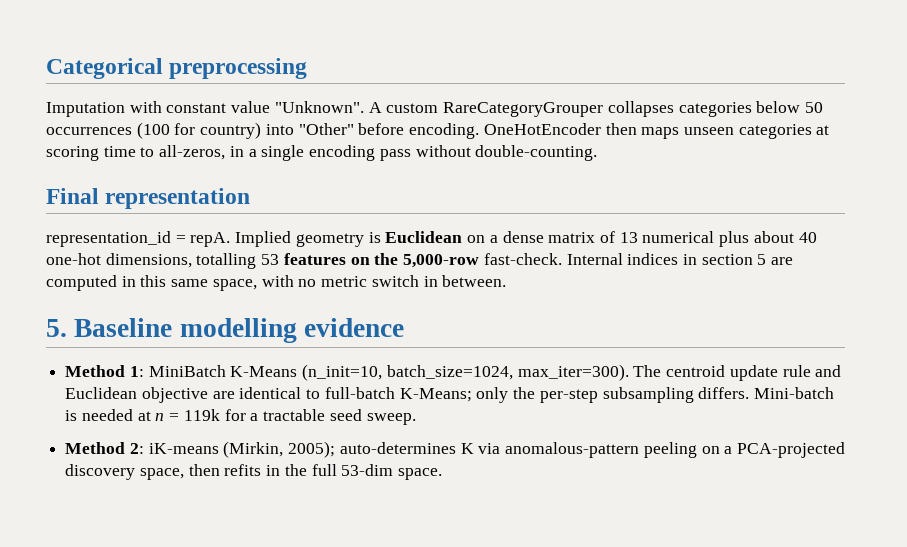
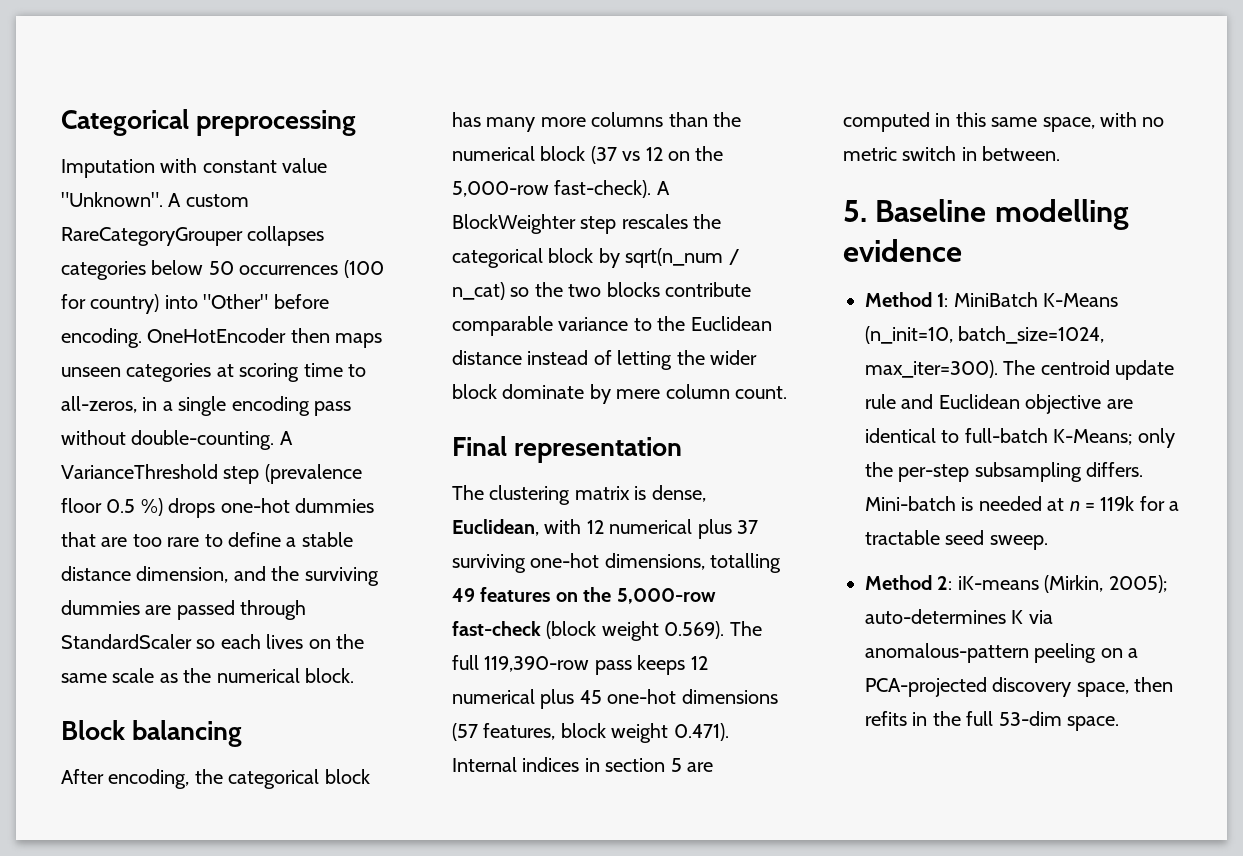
- OneHotEncoder then maps unseen categories at scoring time to all-zeros, in a single encoding pass without double-counting.
+ OneHotEncoder then maps unseen categories at scoring time to all-zeros, in a single encoding pass without double-counting. A VarianceThreshold step (prevalence floor 0.5 %) drops one-hot dummies that are too rare to define a stable distance dimension, and the surviving dummies are passed through StandardScaler so each lives on the same scale as the numerical block.
+ Block balancing
+ After encoding, the categorical block has many more columns than the numerical block (37 vs 12 on the 5,000-row fast-check). A BlockWeighter step rescales the categorical block by sqrt(n_num / n_cat) so the two blocks contribute comparable variance to the Euclidean distance instead of letting the wider block dominate by mere column count.
  Final representation
- representation_id = repA. Implied geometry is Euclidean on a dense matrix of 13 numerical plus about 40 one-hot dimensions, totalling 53 features on the 5,000-row fast-check. Internal indices in section 5 are computed in this same space, with no metric switch in between.
+ The clustering matrix is dense, Euclidean, with 12 numerical plus 37 surviving one-hot dimensions, totalling 49 features on the 5,000-row fast-check (block weight 0.569). The full 119,390-row pass keeps 12 numerical plus 45 one-hot dimensions (57 features, block weight 0.471). Internal indices in section 5 are computed in this same space, with no metric switch in between.

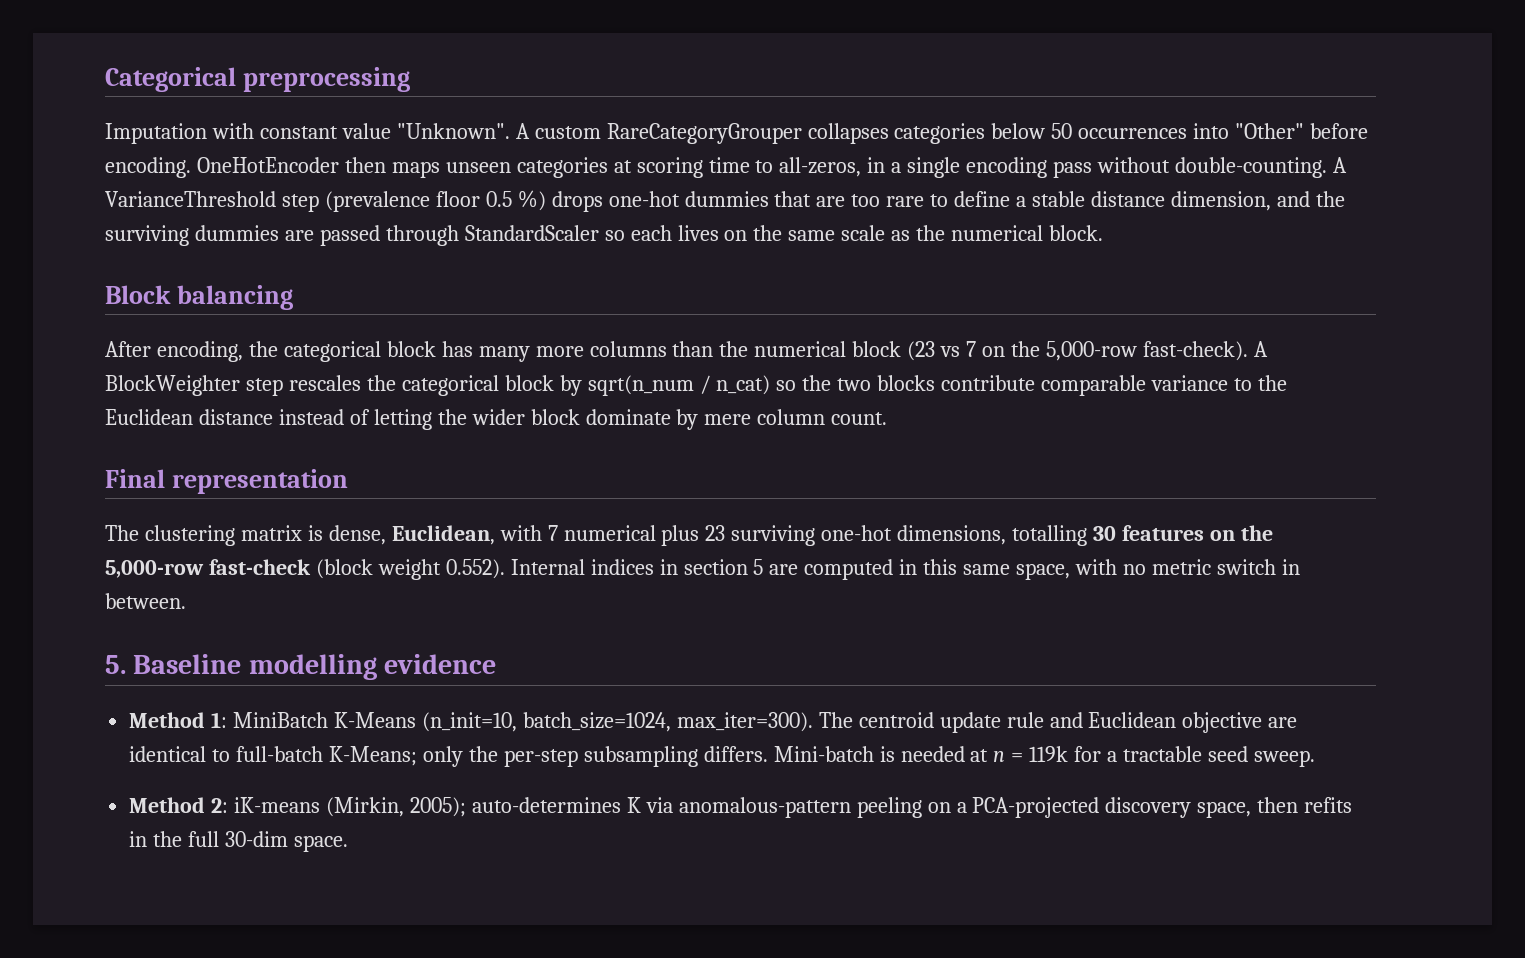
- A custom RareCategoryGrouper collapses categories below 50 occurrences (100 for country) into "Other" before encoding.
+ A custom RareCategoryGrouper collapses categories below 50 occurrences into "Other" before encoding.
- After encoding, the categorical block has many more columns than the numerical block (37 vs 12 on the 5,000-row fast-check).
+ After encoding, the categorical block has many more columns than the numerical block (23 vs 7 on the 5,000-row fast-check).
- The clustering matrix is dense, Euclidean, with 12 numerical plus 37 surviving one-hot dimensions, totalling 49 features on the 5,000-row fast-check (block weight 0.569). The full 119,390-row pass keeps 12 numerical plus 45 one-hot dimensions (57 features, block weight 0.471). Internal indices in section 5 are computed in this same space, with no metric switch in between.
+ The clustering matrix is dense, Euclidean, with 7 numerical plus 23 surviving one-hot dimensions, totalling 30 features on the 5,000-row fast-check (block weight 0.552). Internal indices in section 5 are computed in this same space, with no metric switch in between.
- Method 2: iK-means (Mirkin, 2005); auto-determines K via anomalous-pattern peeling on a PCA-projected discovery space, then refits in the full 53-dim space.
+ Method 2: iK-means (Mirkin, 2005); auto-determines K via anomalous-pattern peeling on a PCA-projected discovery space, then refits in the full 30-dim space.

